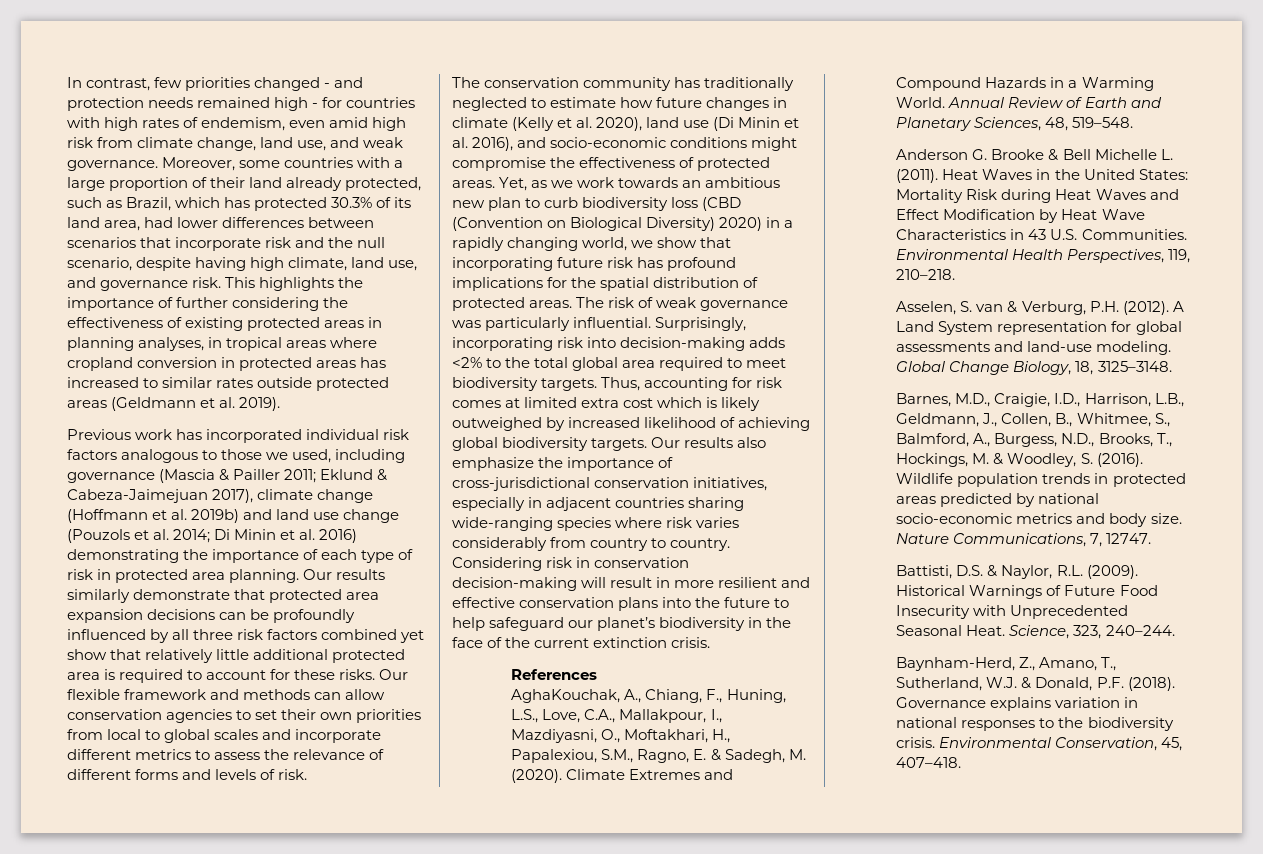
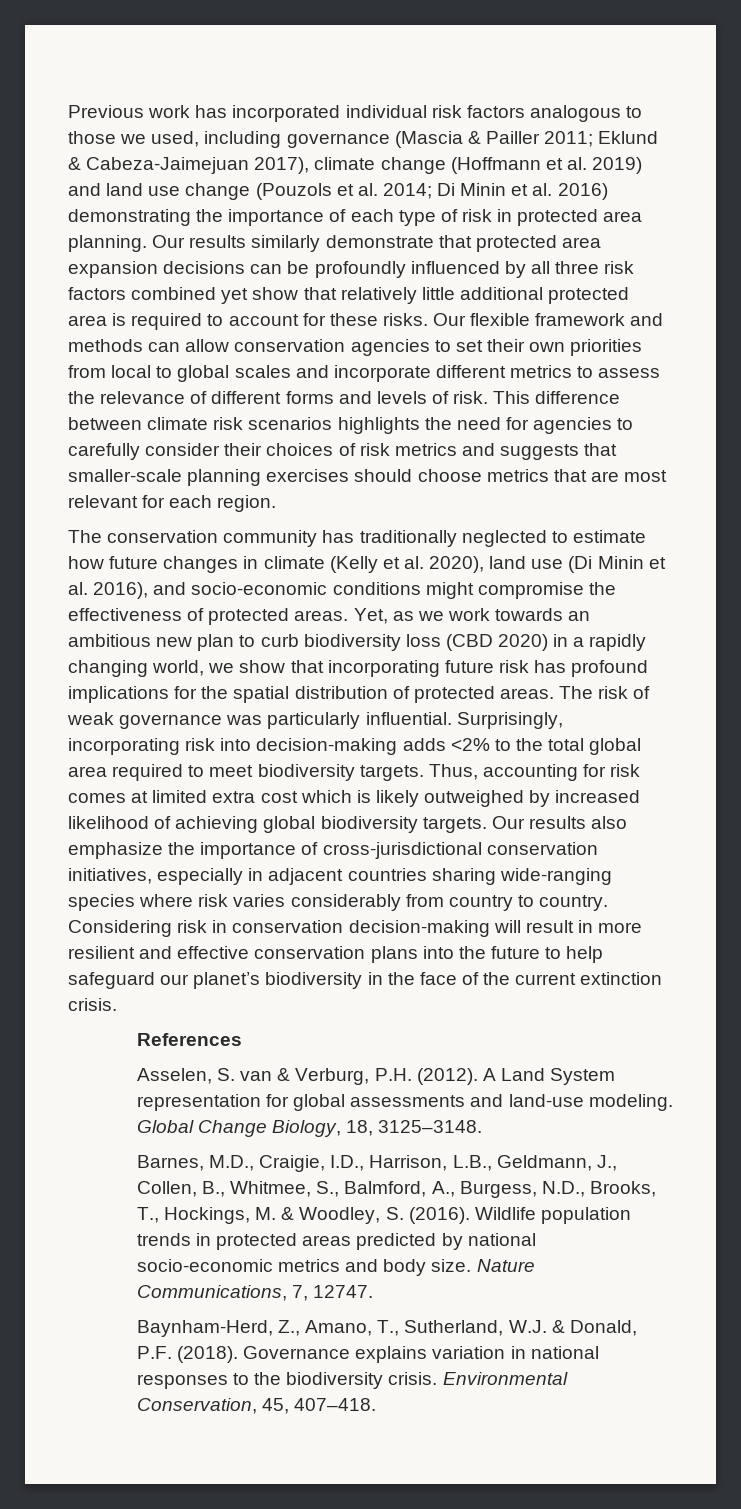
- In contrast, few priorities changed - and protection needs remained high - for countries with high rates of endemism, even amid high risk from climate change, land use, and weak governance. Moreover, some countries with a large proportion of their land already protected, such as Brazil, which has protected 30.3% of its land area, had lower differences between scenarios that incorporate risk and the null scenario, despite having high climate, land use, and governance risk. This highlights the importance of further considering the effectiveness of existing protected areas in planning analyses, in tropical areas where cropland conversion in protected areas has increased to similar rates outside protected areas (Geldmann et al. 2019).
- Previous work has incorporated individual risk factors analogous to those we used, including governance (Mascia & Pailler 2011; Eklund & Cabeza-Jaimejuan 2017), climate change (Hoffmann et al. 2019b) and land use change (Pouzols et al. 2014; Di Minin et al. 2016) demonstrating the importance of each type of risk in protected area planning.
+ Previous work has incorporated individual risk factors analogous to those we used, including governance (Mascia & Pailler 2011; Eklund & Cabeza-Jaimejuan 2017), climate change (Hoffmann et al. 2019) and land use change (Pouzols et al. 2014; Di Minin et al. 2016) demonstrating the importance of each type of risk in protected area planning.
+ This difference between climate risk scenarios highlights the need for agencies to carefully consider their choices of risk metrics and suggests that smaller-scale planning exercises should choose metrics that are most relevant for each region.
- Yet, as we work towards an ambitious new plan to curb biodiversity loss (CBD (Convention on Biological Diversity) 2020) in a rapidly changing world, we show that incorporating future risk has profound implications for the spatial distribution of protected areas.
+ Yet, as we work towards an ambitious new plan to curb biodiversity loss (CBD 2020) in a rapidly changing world, we show that incorporating future risk has profound implications for the spatial distribution of protected areas.
- AghaKouchak, A., Chiang, F., Huning, L.S., Love, C.A., Mallakpour, I., Mazdiyasni, O., Moftakhari, H., Papalexiou, S.M., Ragno, E. & Sadegh, M. (2020). Climate Extremes and Compound Hazards in a Warming World. Annual Review of Earth and Planetary Sciences, 48, 519–548.
- Anderson G. Brooke & Bell Michelle L. (2011). Heat Waves in the United States: Mortality Risk during Heat Waves and Effect Modification by Heat Wave Characteristics in 43 U.S. Communities. Environmental Health Perspectives, 119, 210–218.
- Battisti, D.S. & Naylor, R.L. (2009). Historical Warnings of Future Food Insecurity with Unprecedented Seasonal Heat. Science, 323, 240–244.

